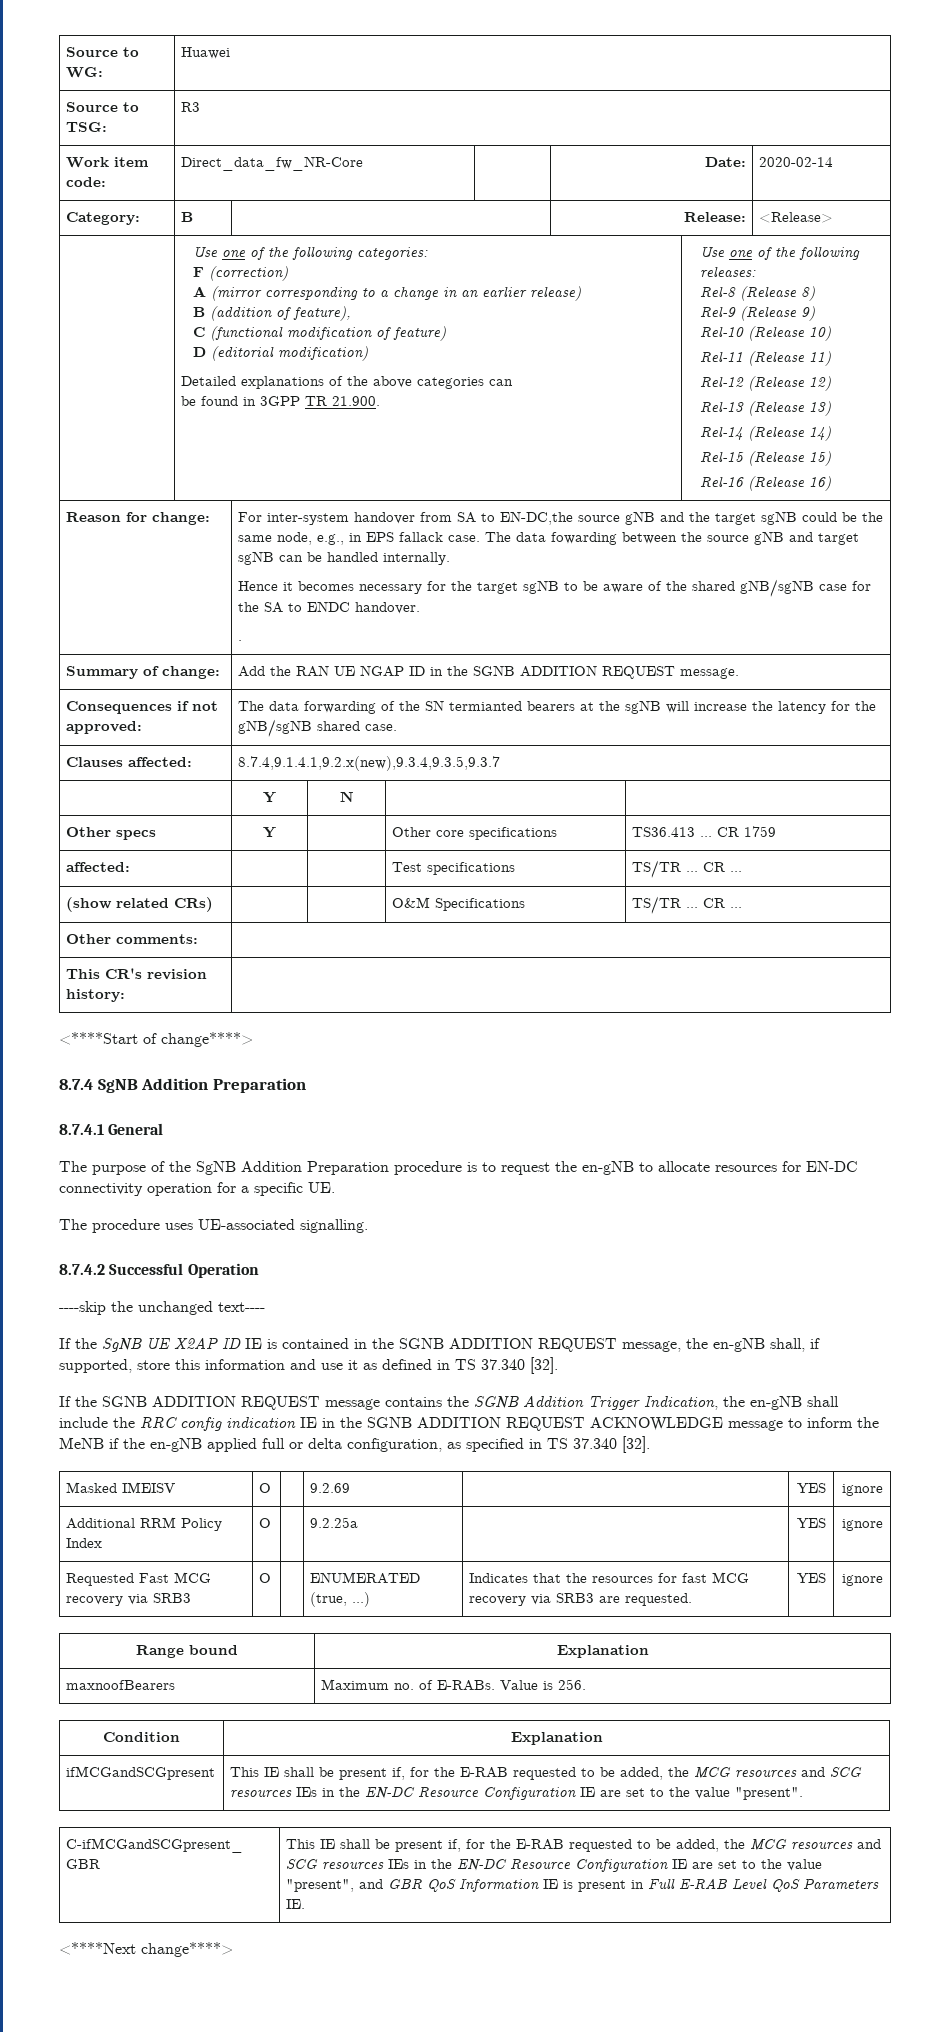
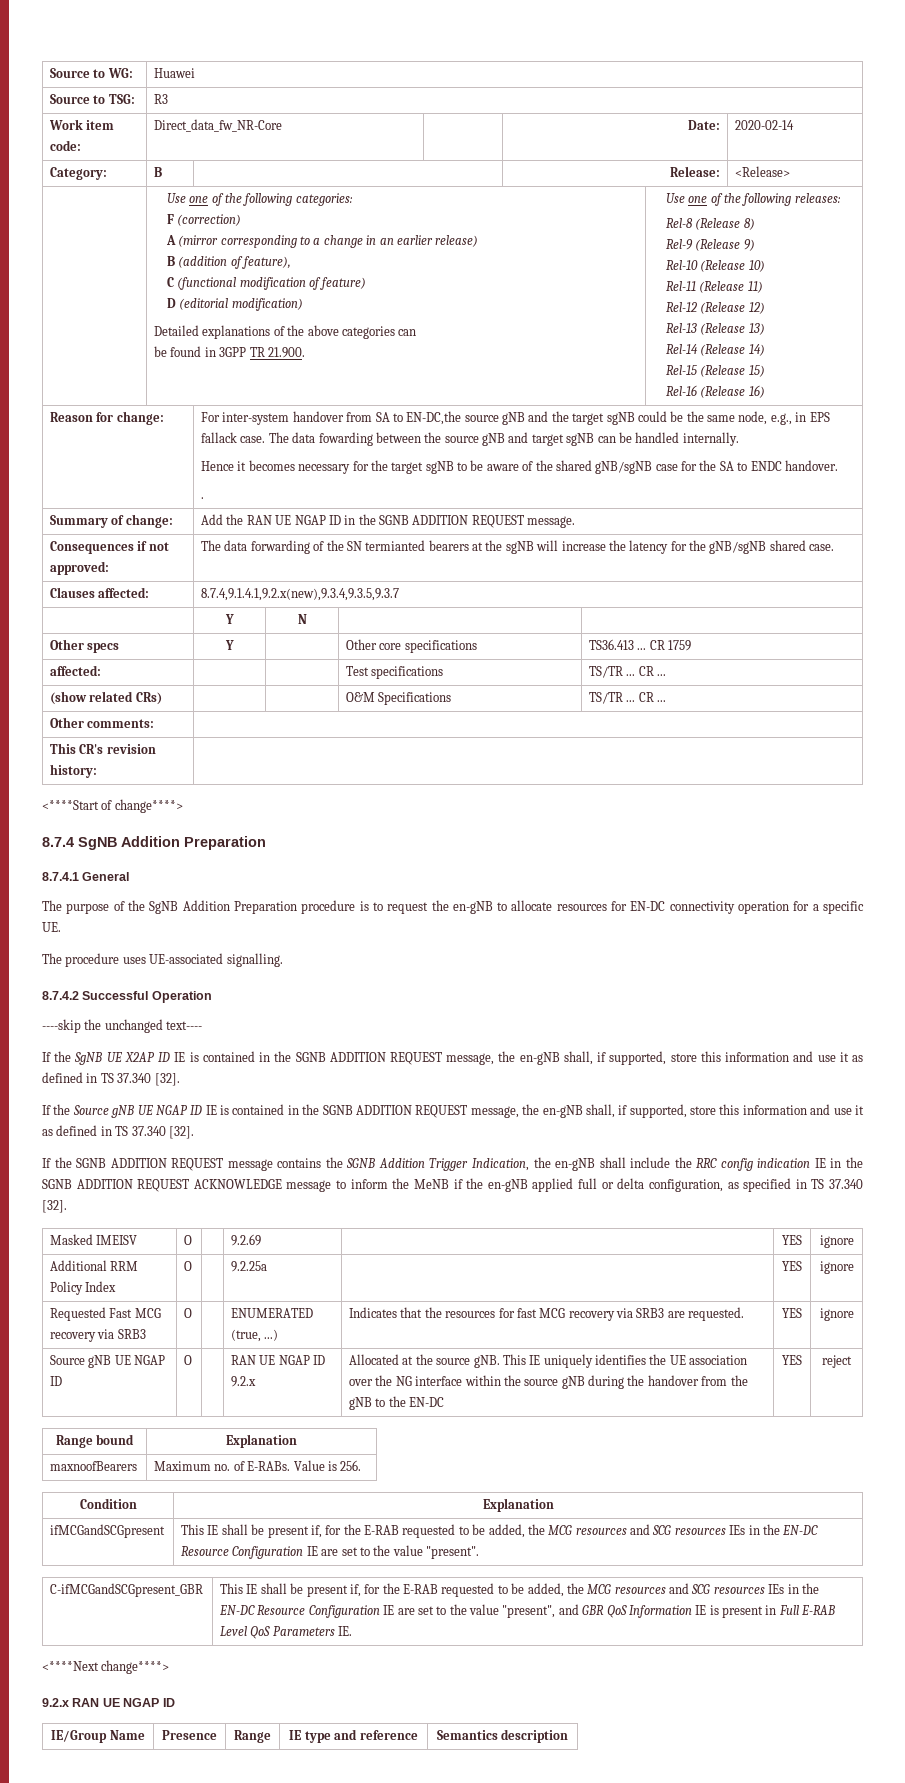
+ If the Source gNB UE NGAP ID IE is contained in the SGNB ADDITION REQUEST message, the en-gNB shall, if supported, store this information and use it as defined in TS 37.340 [32].
+ Source gNB UE NGAP ID | O | | RAN UE NGAP ID 9.2.x | Allocated at the source gNB. This IE uniquely identifies the UE association over the NG interface within the source gNB during the handover from the gNB to the EN-DC | YES | reject
+ 9.2.x RAN UE NGAP ID
+ IE/Group Name | Presence | Range | IE type and reference | Semantics description

